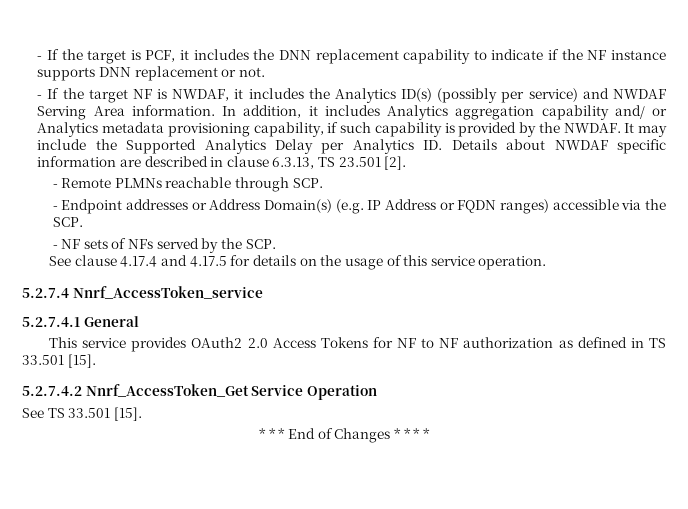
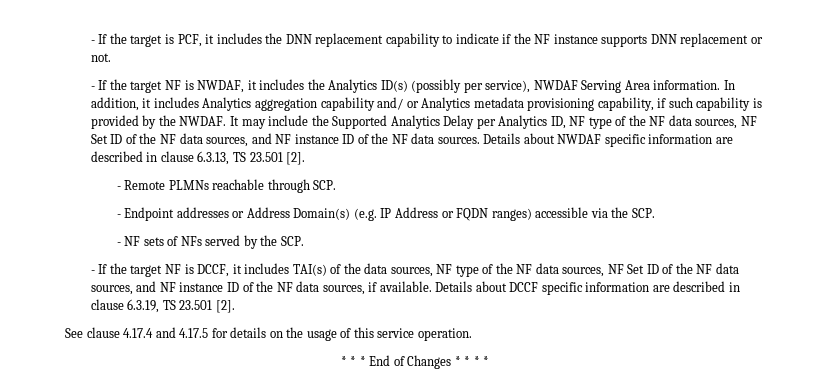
- - If the target NF is NWDAF, it includes the Analytics ID(s) (possibly per service) and NWDAF Serving Area information.
+ - If the target NF is NWDAF, it includes the Analytics ID(s) (possibly per service), NWDAF Serving Area information.
- It may include the Supported Analytics Delay per Analytics ID. Details about NWDAF specific information are described in clause 6.3.13, TS 23.501 [2].
+ It may include the Supported Analytics Delay per Analytics ID, NF type of the NF data sources, NF Set ID of the NF data sources, and NF instance ID of the NF data sources. Details about NWDAF specific information are described in clause 6.3.13, TS 23.501 [2].
+ - If the target NF is DCCF, it includes TAI(s) of the data sources, NF type of the NF data sources, NF Set ID of the NF data sources, and NF instance ID of the NF data sources, if available. Details about DCCF specific information are described in clause 6.3.19, TS 23.501 [2].
- 5.2.7.4 Nnrf_AccessToken_service
- 5.2.7.4.1 General
- This service provides OAuth2 2.0 Access Tokens for NF to NF authorization as defined in TS 33.501 [15].
- 5.2.7.4.2 Nnrf_AccessToken_Get Service Operation
- See TS 33.501 [15].

